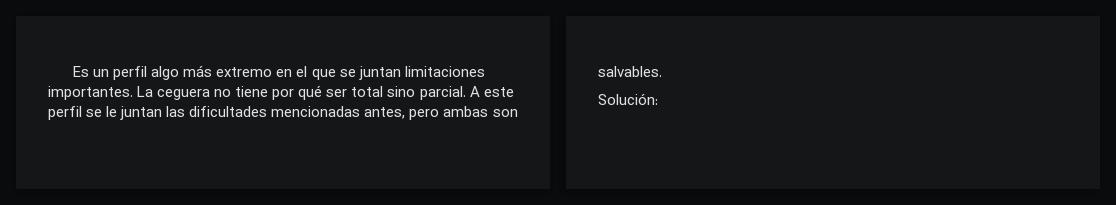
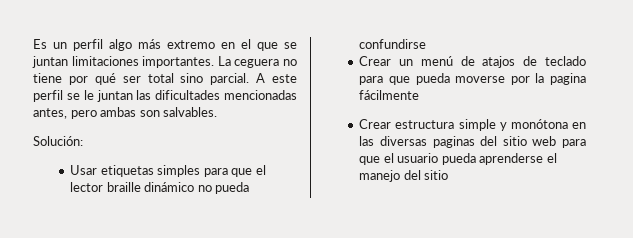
+ Usar etiquetas simples para que el lector braille dinámico no pueda confundirse
+ Crear un menú de atajos de teclado para que pueda moverse por la pagina fácilmente
+ Crear estructura simple y monótona en las diversas paginas del sitio web para que el usuario pueda aprenderse el manejo del sitio

